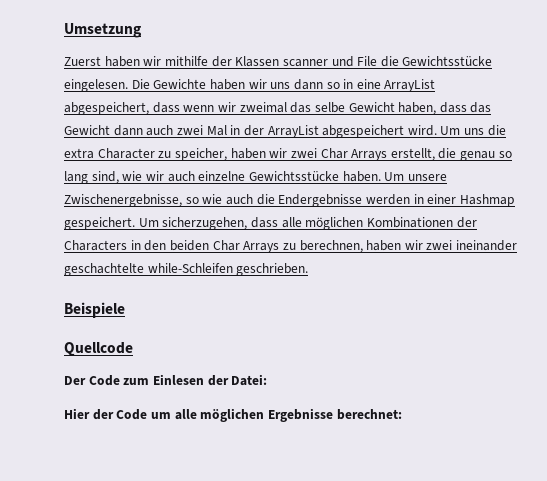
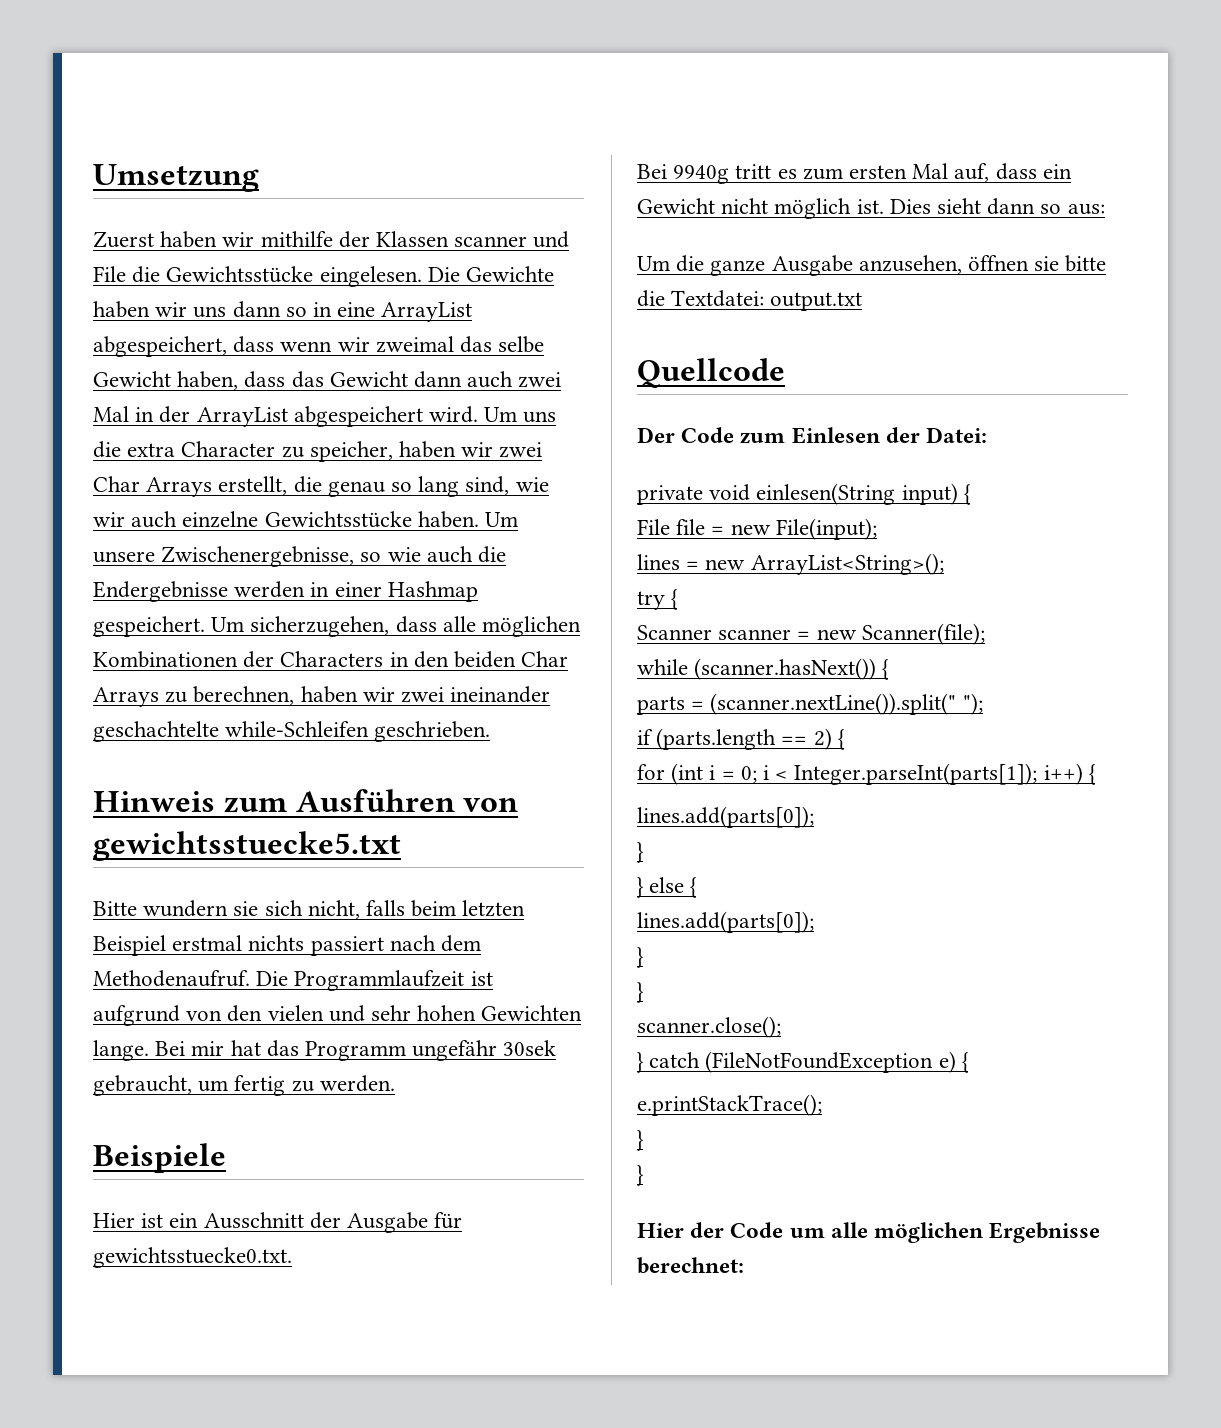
+ Hinweis zum Ausführen von gewichtsstuecke5.txt
+ Bitte wundern sie sich nicht, falls beim letzten Beispiel erstmal nichts passiert nach dem Methodenaufruf. Die Programmlaufzeit ist aufgrund von den vielen und sehr hohen Gewichten lange. Bei mir hat das Programm ungefähr 30sek gebraucht, um fertig zu werden.
  Beispiele
+ Hier ist ein Ausschnitt der Ausgabe für gewichtsstuecke0.txt.
+ Bei 9940g tritt es zum ersten Mal auf, dass ein Gewicht nicht möglich ist. Dies sieht dann so aus:
+ Um die ganze Ausgabe anzusehen, öffnen sie bitte die Textdatei: output.txt
+ private void einlesen(String input) {
+ File file = new File(input);
+ lines = new ArrayList<String>();
+ try {
+ Scanner scanner = new Scanner(file);
+ while (scanner.hasNext()) {
+ parts = (scanner.nextLine()).split(" ");
+ if (parts.length == 2) {
+ for (int i = 0; i < Integer.parseInt(parts[1]); i++) {
+ lines.add(parts[0]);
+ }
+ } else {
+ lines.add(parts[0]);
+ }
+ }
+ scanner.close();
+ } catch (FileNotFoundException e) {
+ e.printStackTrace();
+ }
+ }

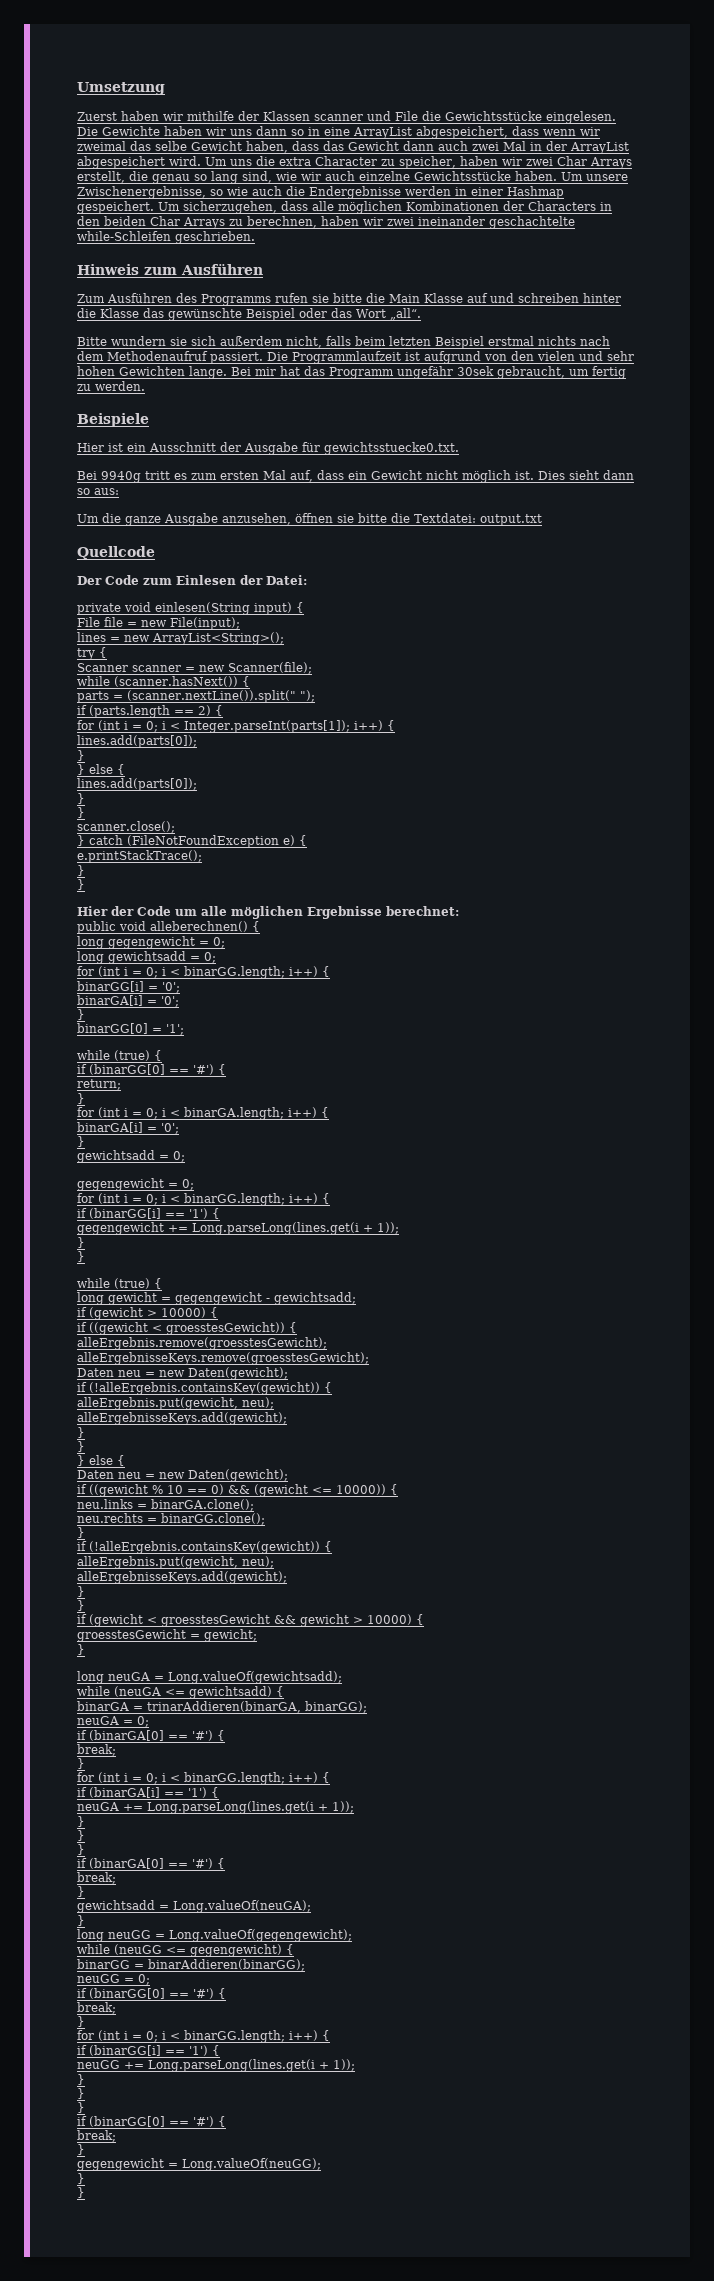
- Hinweis zum Ausführen von gewichtsstuecke5.txt
+ Hinweis zum Ausführen
+ Zum Ausführen des Programms rufen sie bitte die Main Klasse auf und schreiben hinter die Klasse das gewünschte Beispiel oder das Wort „all“.
- Bitte wundern sie sich nicht, falls beim letzten Beispiel erstmal nichts passiert nach dem Methodenaufruf.
+ Bitte wundern sie sich außerdem nicht, falls beim letzten Beispiel erstmal nichts nach dem Methodenaufruf passiert.
+ public void alleberechnen() {
+ long gegengewicht = 0;
+ long gewichtsadd = 0;
+ for (int i = 0; i < binarGG.length; i++) {
+ binarGG[i] = '0';
+ binarGA[i] = '0';
+ }
+ binarGG[0] = '1';
+ while (true) {
+ if (binarGG[0] == '#') {
+ return;
+ }
+ for (int i = 0; i < binarGA.length; i++) {
+ binarGA[i] = '0';
+ }
+ gewichtsadd = 0;
+ gegengewicht = 0;
+ for (int i = 0; i < binarGG.length; i++) {
+ if (binarGG[i] == '1') {
+ gegengewicht += Long.parseLong(lines.get(i + 1));
+ }
+ }
+ while (true) {
+ long gewicht = gegengewicht - gewichtsadd;
+ if (gewicht > 10000) {
+ if ((gewicht < groesstesGewicht)) {
+ alleErgebnis.remove(groesstesGewicht);
+ alleErgebnisseKeys.remove(groesstesGewicht);
+ Daten neu = new Daten(gewicht);
+ if (!alleErgebnis.containsKey(gewicht)) {
+ alleErgebnis.put(gewicht, neu);
+ alleErgebnisseKeys.add(gewicht);
+ }
+ }
+ } else {
+ Daten neu = new Daten(gewicht);
+ if ((gewicht % 10 == 0) && (gewicht <= 10000)) {
+ neu.links = binarGA.clone();
+ neu.rechts = binarGG.clone();
+ }
+ if (!alleErgebnis.containsKey(gewicht)) {
+ alleErgebnis.put(gewicht, neu);
+ alleErgebnisseKeys.add(gewicht);
+ }
+ }
+ if (gewicht < groesstesGewicht && gewicht > 10000) {
+ groesstesGewicht = gewicht;
+ }
+ long neuGA = Long.valueOf(gewichtsadd);
+ while (neuGA <= gewichtsadd) {
+ binarGA = trinarAddieren(binarGA, binarGG);
+ neuGA = 0;
+ if (binarGA[0] == '#') {
+ break;
+ }
+ for (int i = 0; i < binarGG.length; i++) {
+ if (binarGA[i] == '1') {
+ neuGA += Long.parseLong(lines.get(i + 1));
+ }
+ }
+ }
+ if (binarGA[0] == '#') {
+ break;
+ }
+ gewichtsadd = Long.valueOf(neuGA);
+ }
+ long neuGG = Long.valueOf(gegengewicht);
+ while (neuGG <= gegengewicht) {
+ binarGG = binarAddieren(binarGG);
+ neuGG = 0;
+ if (binarGG[0] == '#') {
+ break;
+ }
+ for (int i = 0; i < binarGG.length; i++) {
+ if (binarGG[i] == '1') {
+ neuGG += Long.parseLong(lines.get(i + 1));
+ }
+ }
+ }
+ if (binarGG[0] == '#') {
+ break;
+ }
+ gegengewicht = Long.valueOf(neuGG);
+ }
+ }

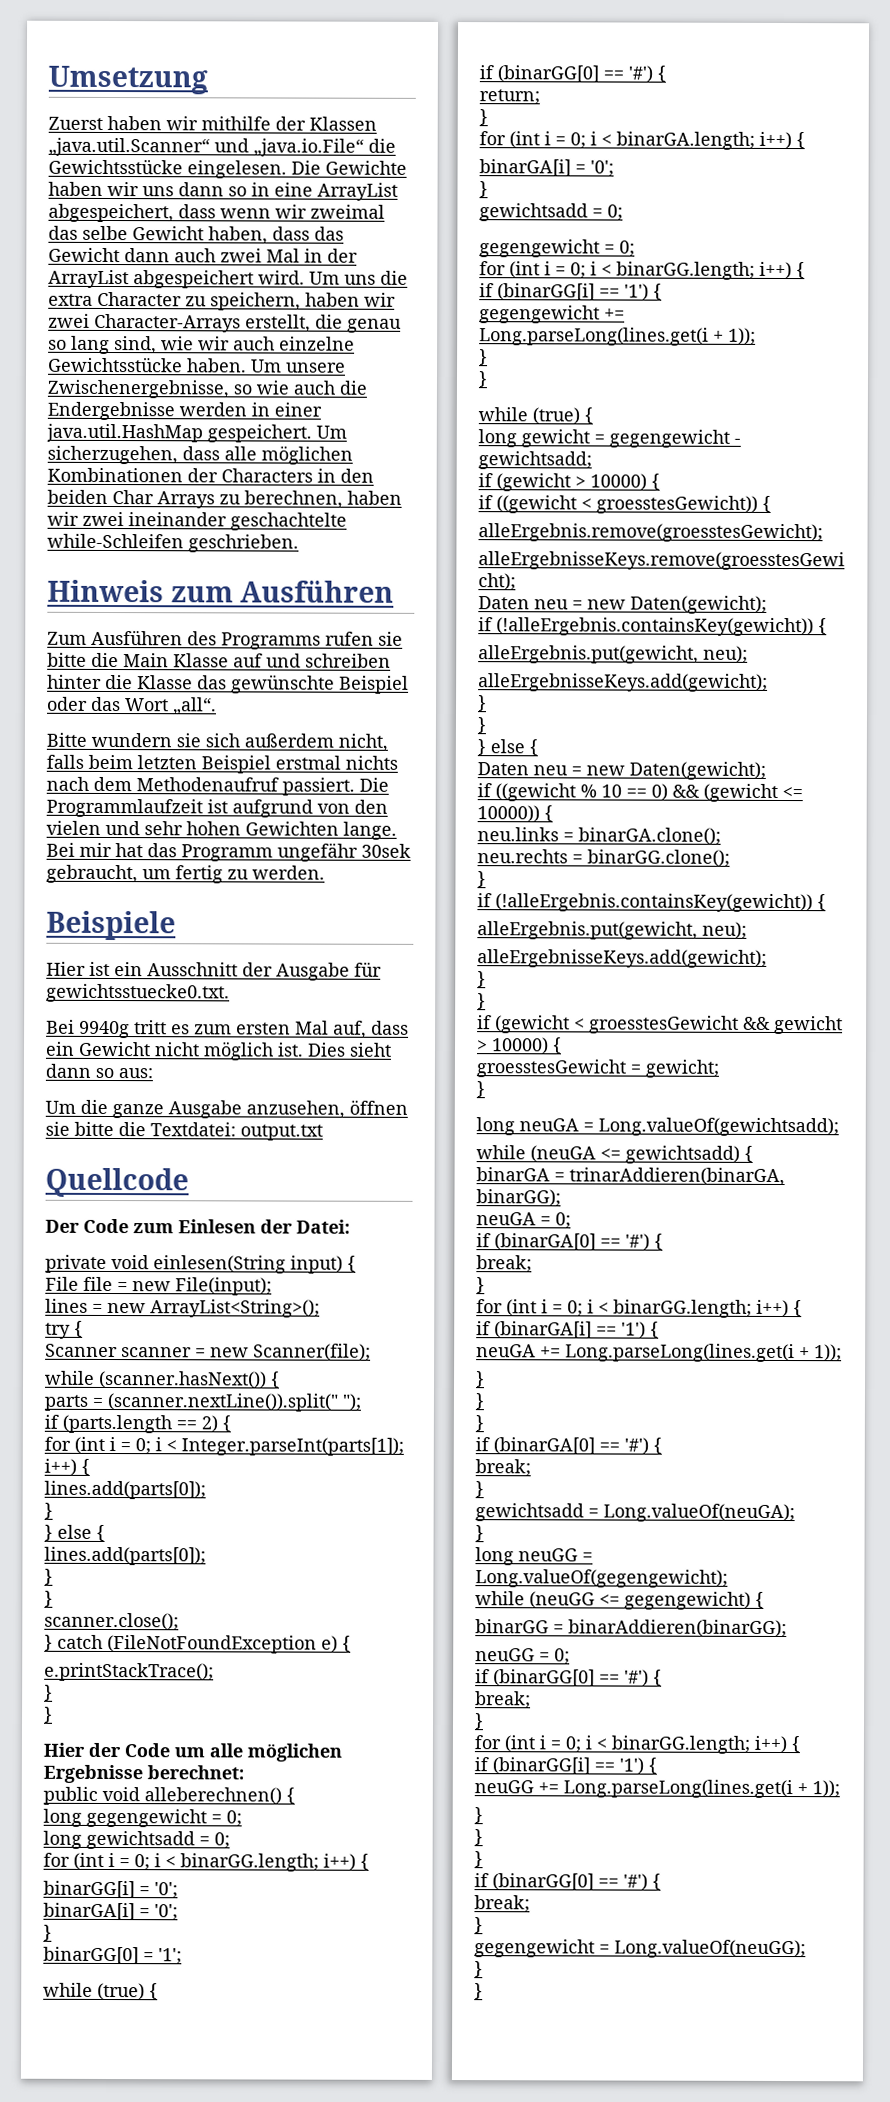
- Zuerst haben wir mithilfe der Klassen scanner und File die Gewichtsstücke eingelesen.
+ Zuerst haben wir mithilfe der Klassen „java.util.Scanner“ und „java.io.File“ die Gewichtsstücke eingelesen.
- Um uns die extra Character zu speicher, haben wir zwei Char Arrays erstellt, die genau so lang sind, wie wir auch einzelne Gewichtsstücke haben.
+ Um uns die extra Character zu speichern, haben wir zwei Character-Arrays erstellt, die genau so lang sind, wie wir auch einzelne Gewichtsstücke haben.
- Um unsere Zwischenergebnisse, so wie auch die Endergebnisse werden in einer Hashmap gespeichert.
+ Um unsere Zwischenergebnisse, so wie auch die Endergebnisse werden in einer java.util.HashMap gespeichert.

